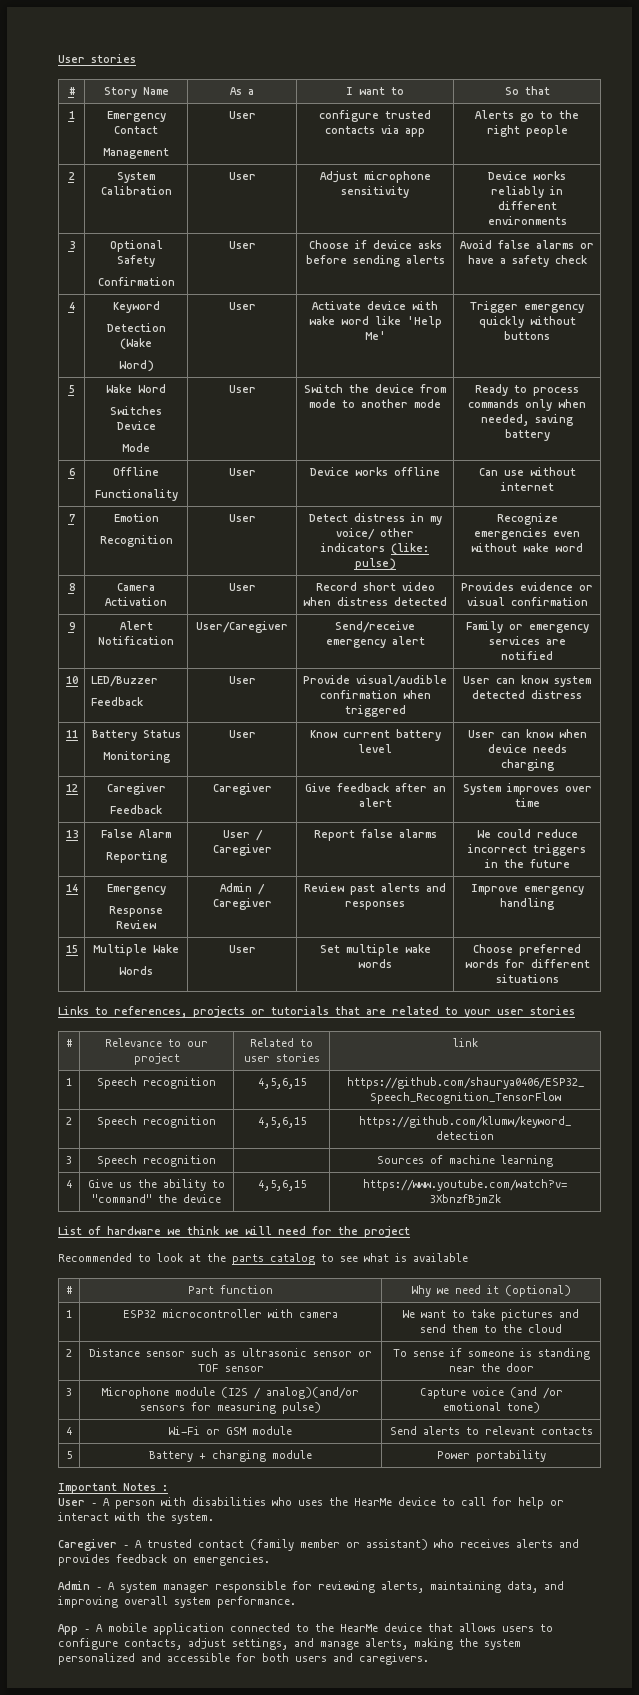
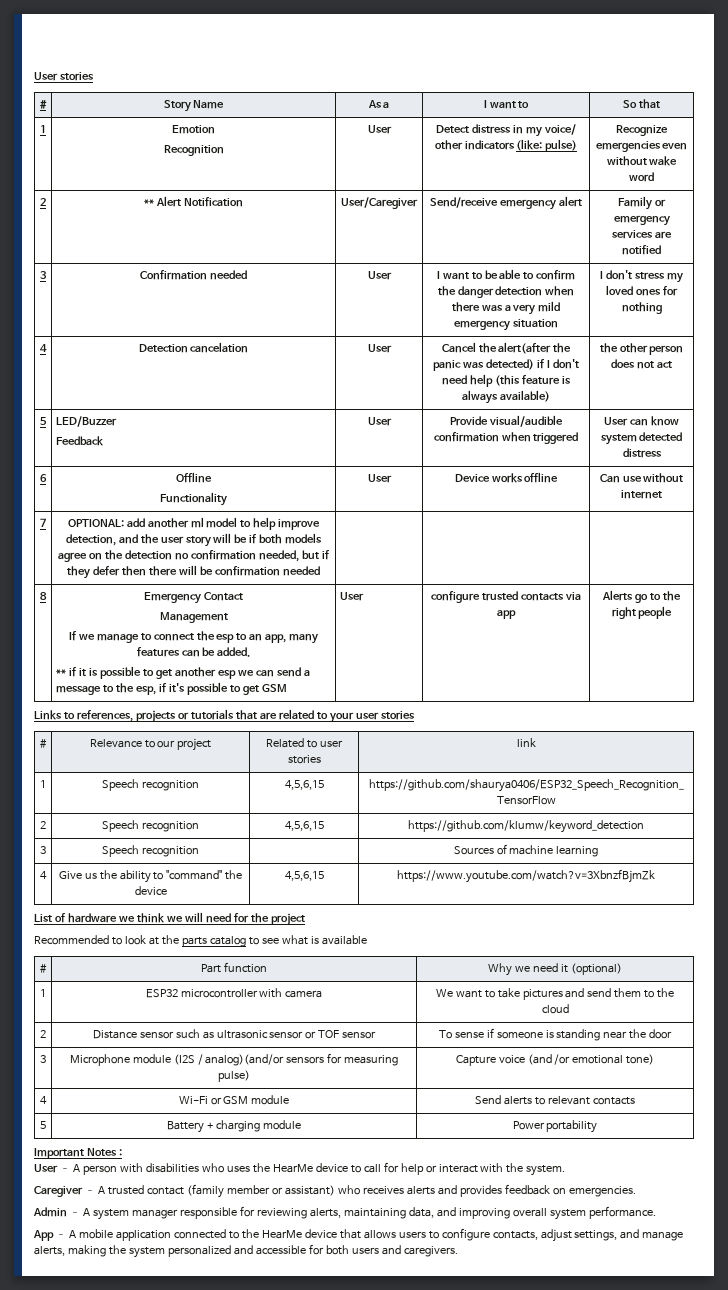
- 1 | Emergency Contact
- Management | User | configure trusted contacts via app | Alerts go to the right people
- 2 | System Calibration | User | Adjust microphone sensitivity | Device works reliably in different environments
- 3 | Optional Safety
- Confirmation | User | Choose if device asks before sending alerts | Avoid false alarms or have a safety check
- 4 | Keyword
- Detection (Wake
- Word) | User | Activate device with wake word like 'Help Me' | Trigger emergency quickly without buttons
- 5 | Wake Word
- Switches Device
- Mode | User | Switch the device from mode to another mode | Ready to process commands only when needed, saving battery
- 6 | Offline
- Functionality | User | Device works offline | Can use without internet
- 7 | Emotion
+ 1 | Emotion
- 8 | Camera Activation | User | Record short video when distress detected | Provides evidence or visual confirmation
- 9 | Alert Notification | User/Caregiver | Send/receive emergency alert | Family or emergency services are notified
+ 2 | ** Alert Notification | User/Caregiver | Send/receive emergency alert | Family or emergency services are notified
- 10 | LED/Buzzer
+ 3 | Confirmation needed | User | I want to be able to confirm the danger detection when there was a very mild emergency situation | I don't stress my loved ones for nothing
+ 4 | Detection cancelation | User | Cancel the alert(after the panic was detected) if I don't need help (this feature is always available) | the other person does not act
+ 5 | LED/Buzzer
- 11 | Battery Status
- Monitoring | User | Know current battery level | User can know when device needs charging
- 12 | Caregiver
- Feedback | Caregiver | Give feedback after an alert | System improves over time
- 13 | False Alarm
- Reporting | User / Caregiver | Report false alarms | We could reduce incorrect triggers in the future
- 14 | Emergency
- Response Review | Admin / Caregiver | Review past alerts and responses | Improve emergency handling
- 15 | Multiple Wake
- Words | User | Set multiple wake words | Choose preferred words for different situations
+ 6 | Offline
+ Functionality | User | Device works offline | Can use without internet
+ 7 | OPTIONAL: add another ml model to help improve detection, and the user story will be if both models agree on the detection no confirmation needed, but if they defer then there will be confirmation needed | | |
+ 8 | Emergency Contact
+ Management
+ If we manage to connect the esp to an app, many features can be added.
+ ** if it is possible to get another esp we can send a message to the esp, if it's possible to get GSM | User | configure trusted contacts via app | Alerts go to the right people

